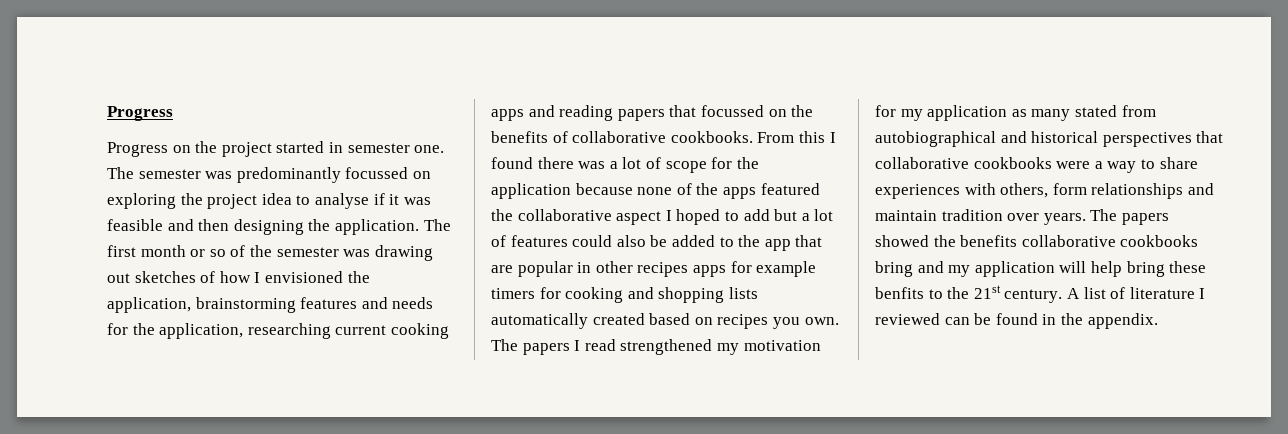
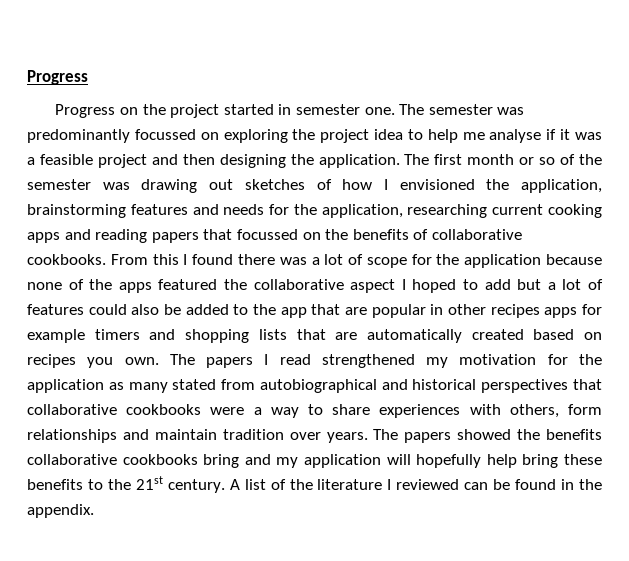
- The semester was predominantly focussed on exploring the project idea to analyse if it was feasible and then designing the application.
+ The semester was predominantly focussed on exploring the project idea to help me analyse if it was a feasible project and then designing the application.
- From this I found there was a lot of scope for the application because none of the apps featured the collaborative aspect I hoped to add but a lot of features could also be added to the app that are popular in other recipes apps for example timers for cooking and shopping lists automatically created based on recipes you own.
+ From this I found there was a lot of scope for the application because none of the apps featured the collaborative aspect I hoped to add but a lot of features could also be added to the app that are popular in other recipes apps for example timers and shopping lists that are automatically created based on recipes you own.
- The papers I read strengthened my motivation for my application as many stated from autobiographical and historical perspectives that collaborative cookbooks were a way to share experiences with others, form relationships and maintain tradition over years.
+ The papers I read strengthened my motivation for the application as many stated from autobiographical and historical perspectives that collaborative cookbooks were a way to share experiences with others, form relationships and maintain tradition over years.
- The papers showed the benefits collaborative cookbooks bring and my application will help bring these benfits to the 21st century.
+ The papers showed the benefits collaborative cookbooks bring and my application will hopefully help bring these benefits to the 21st century.
- A list of literature I reviewed can be found in the appendix.
+ A list of the literature I reviewed can be found in the appendix.

